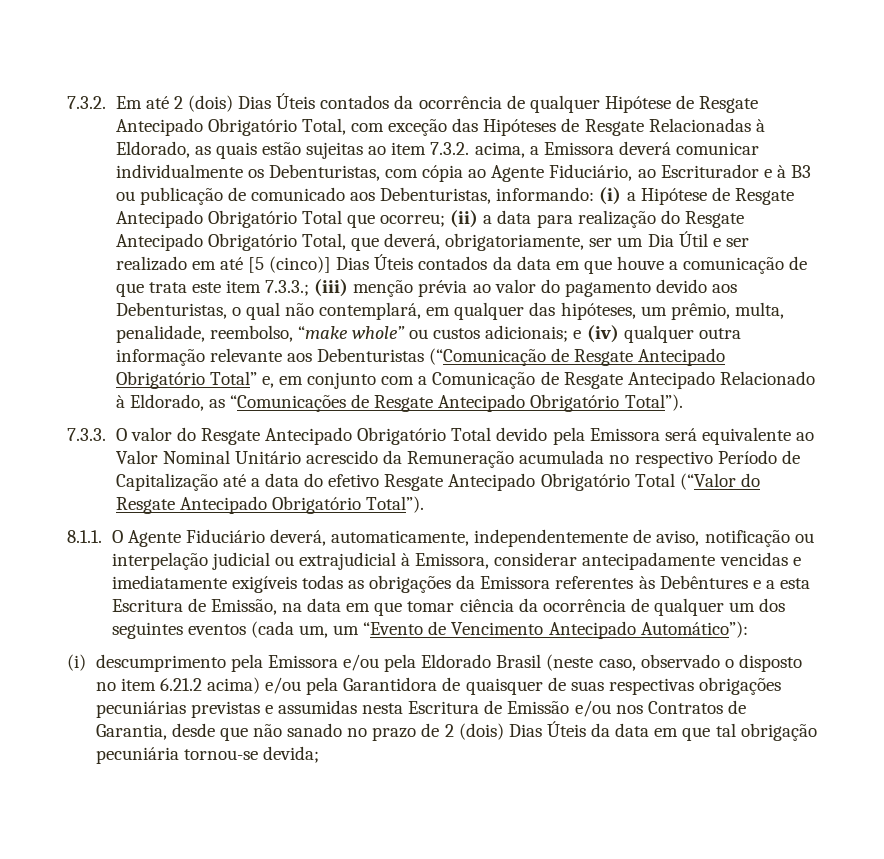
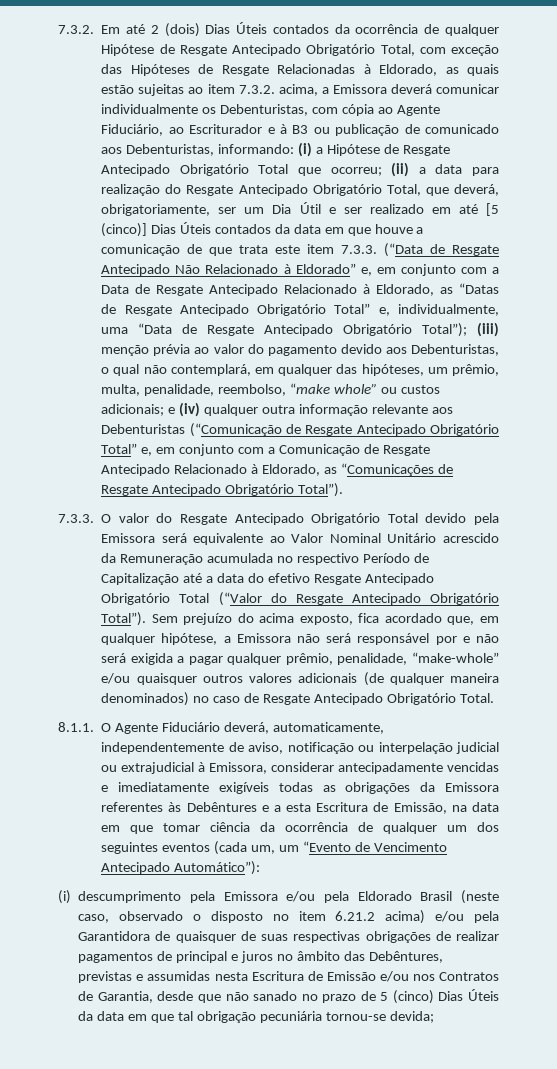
- (ii) a data para realização do Resgate Antecipado Obrigatório Total, que deverá, obrigatoriamente, ser um Dia Útil e ser realizado em até [5 (cinco)] Dias Úteis contados da data em que houve a comunicação de que trata este item 7.3.3.;
+ (ii) a data para realização do Resgate Antecipado Obrigatório Total, que deverá, obrigatoriamente, ser um Dia Útil e ser realizado em até [5 (cinco)] Dias Úteis contados da data em que houve a comunicação de que trata este item 7.3.3. (“Data de Resgate Antecipado Não Relacionado à Eldorado” e, em conjunto com a Data de Resgate Antecipado Relacionado à Eldorado, as “Datas de Resgate Antecipado Obrigatório Total” e, individualmente, uma “Data de Resgate Antecipado Obrigatório Total”);
+ Sem prejuízo do acima exposto, fica acordado que, em qualquer hipótese, a Emissora não será responsável por e não será exigida a pagar qualquer prêmio, penalidade, “make-whole” e/ou quaisquer outros valores adicionais (de qualquer maneira denominados) no caso de Resgate Antecipado Obrigatório Total.
- (i) descumprimento pela Emissora e/ou pela Eldorado Brasil (neste caso, observado o disposto no item 6.21.2 acima) e/ou pela Garantidora de quaisquer de suas respectivas obrigações pecuniárias previstas e assumidas nesta Escritura de Emissão e/ou nos Contratos de Garantia, desde que não sanado no prazo de 2 (dois) Dias Úteis da data em que tal obrigação pecuniária tornou-se devida;
+ (i) descumprimento pela Emissora e/ou pela Eldorado Brasil (neste caso, observado o disposto no item 6.21.2 acima) e/ou pela Garantidora de quaisquer de suas respectivas obrigações de realizar pagamentos de principal e juros no âmbito das Debêntures, previstas e assumidas nesta Escritura de Emissão e/ou nos Contratos de Garantia, desde que não sanado no prazo de 5 (cinco) Dias Úteis da data em que tal obrigação pecuniária tornou-se devida;

